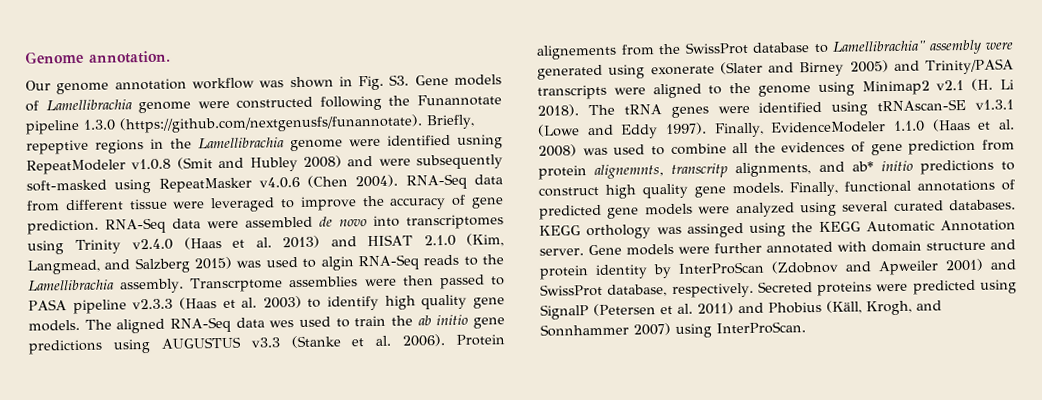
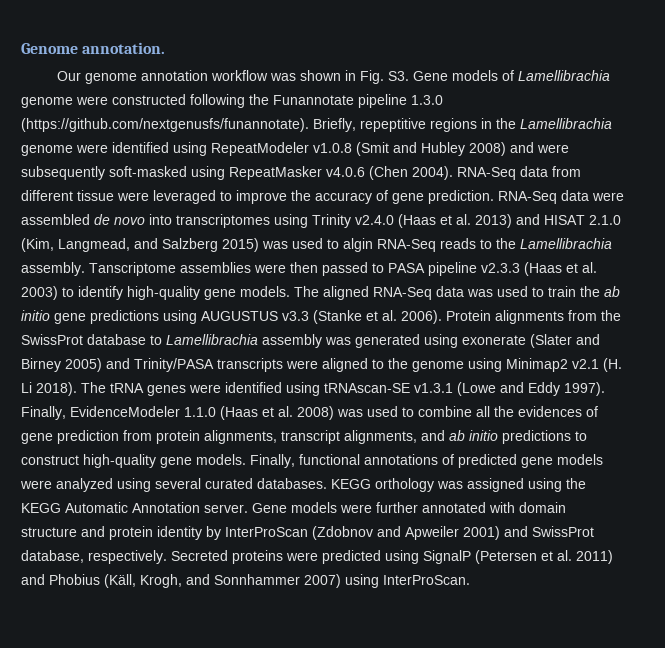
- Our genome annotation workflow was shown in Fig. S3. Gene models of Lamellibrachia genome were constructed following the Funannotate pipeline 1.3.0 (https://github.com/nextgenusfs/funannotate). Briefly, repeptive regions in the Lamellibrachia genome were identified usning RepeatModeler v1.0.8 (Smit and Hubley 2008) and were subsequently soft-masked using RepeatMasker v4.0.6 (Chen 2004).
+ Our genome annotation workflow was shown in Fig. S3. Gene models of Lamellibrachia genome were constructed following the Funannotate pipeline 1.3.0 (https://github.com/nextgenusfs/funannotate). Briefly, repeptitive regions in the Lamellibrachia genome were identified using RepeatModeler v1.0.8 (Smit and Hubley 2008) and were subsequently soft-masked using RepeatMasker v4.0.6 (Chen 2004).
- Transcrptome assemblies were then passed to PASA pipeline v2.3.3 (Haas et al. 2003) to identify high quality gene models.
+ Tanscriptome assemblies were then passed to PASA pipeline v2.3.3 (Haas et al. 2003) to identify high-quality gene models.
- The aligned RNA-Seq data wes used to train the ab initio gene predictions using AUGUSTUS v3.3 (Stanke et al. 2006).
+ The aligned RNA-Seq data was used to train the ab initio gene predictions using AUGUSTUS v3.3 (Stanke et al. 2006).
- Protein alignements from the SwissProt database to Lamellibrachia" assembly were generated using exonerate (Slater and Birney 2005) and Trinity/PASA transcripts were aligned to the genome using Minimap2 v2.1 (H. Li 2018).
+ Protein alignments from the SwissProt database to Lamellibrachia assembly was generated using exonerate (Slater and Birney 2005) and Trinity/PASA transcripts were aligned to the genome using Minimap2 v2.1 (H. Li 2018).
- Finally, EvidenceModeler 1.1.0 (Haas et al. 2008) was used to combine all the evidences of gene prediction from protein alignemnts, transcritp alignments, and ab* initio predictions to construct high quality gene models.
+ Finally, EvidenceModeler 1.1.0 (Haas et al. 2008) was used to combine all the evidences of gene prediction from protein alignments, transcript alignments, and ab initio predictions to construct high-quality gene models.
- KEGG orthology was assinged using the KEGG Automatic Annotation server.
+ KEGG orthology was assigned using the KEGG Automatic Annotation server.

